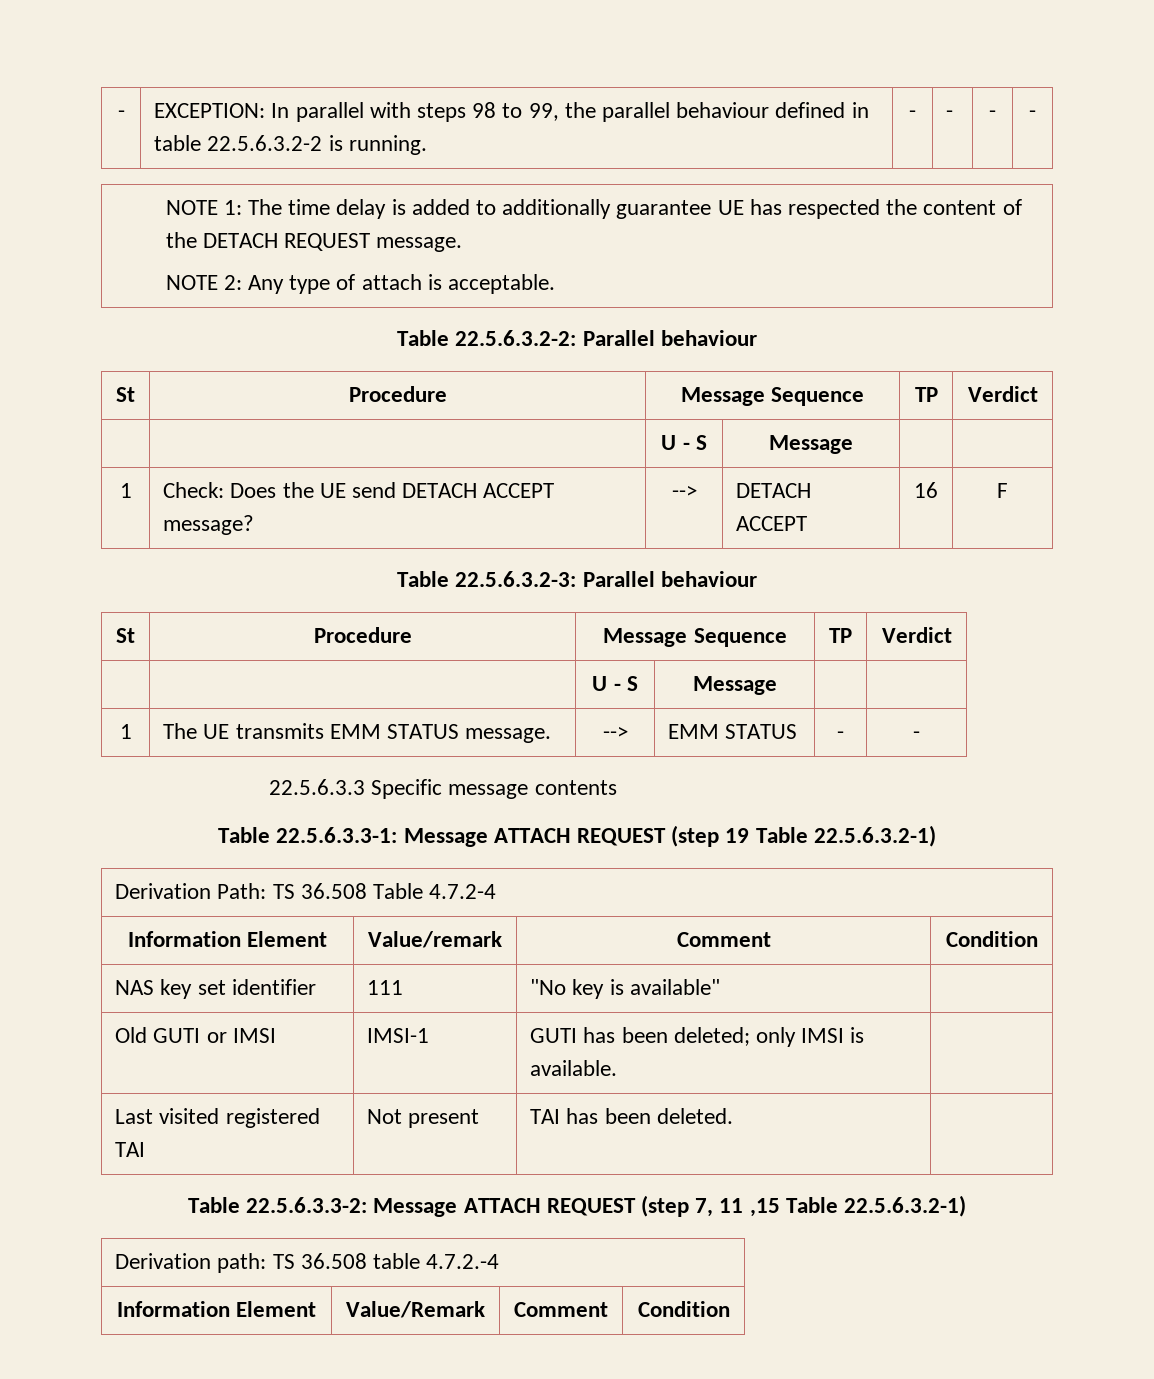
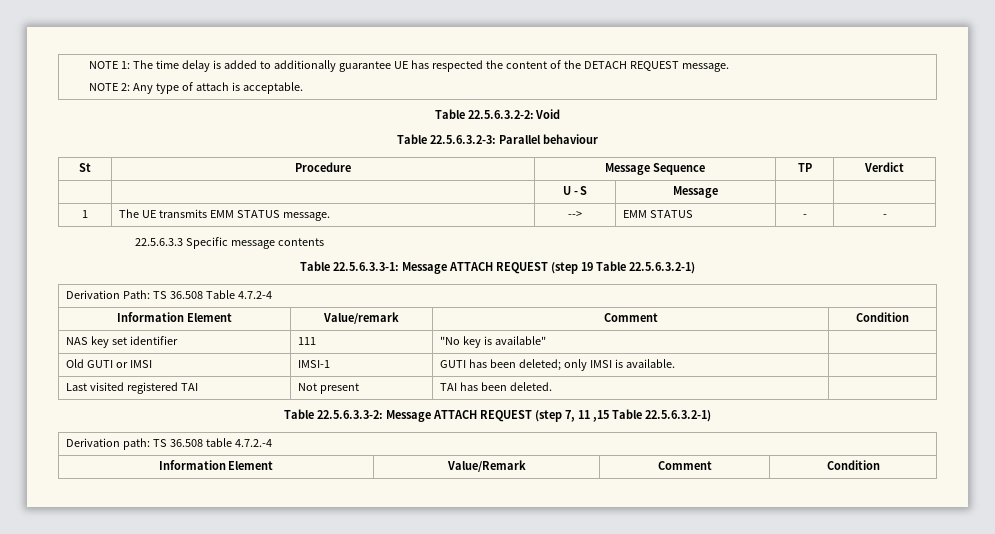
- - | EXCEPTION: In parallel with steps 98 to 99, the parallel behaviour defined in table 22.5.6.3.2-2 is running. | - | - | - | -
- Table 22.5.6.3.2-2: Parallel behaviour
- St | Procedure | Message Sequence | TP | Verdict
- | | U - S | Message | |
- 1 | Check: Does the UE send DETACH ACCEPT message? | --> | DETACH ACCEPT | 16 | F
+ Table 22.5.6.3.2-2: Void

